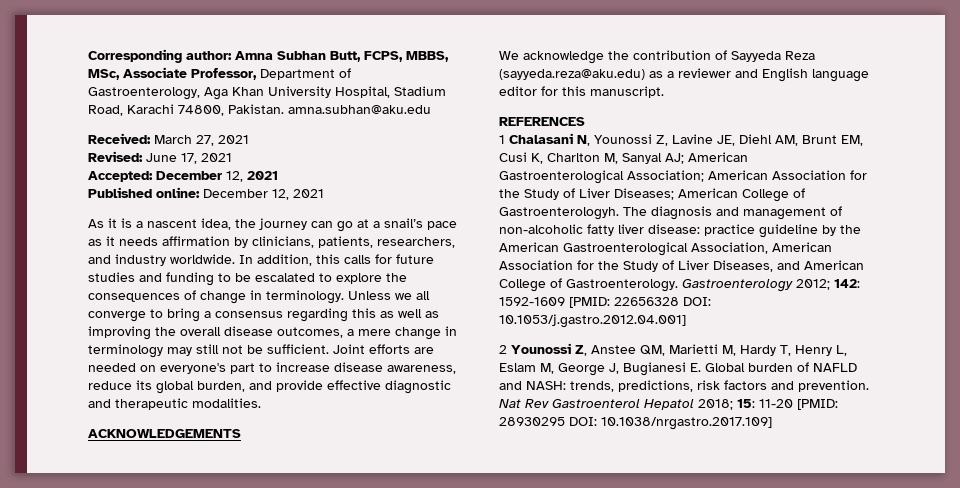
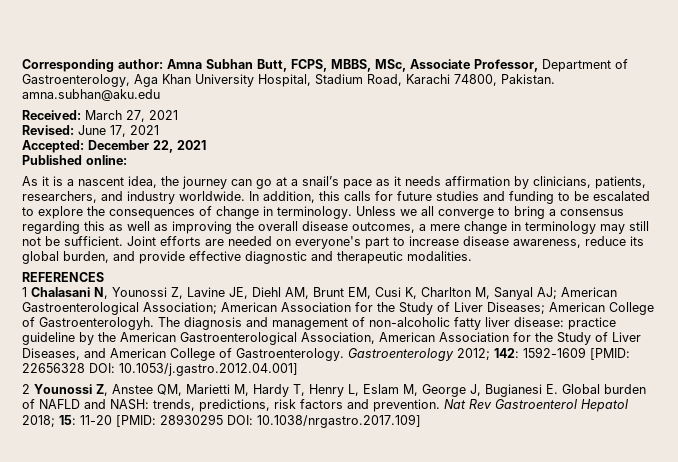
- Accepted: December 12, 2021
+ Accepted: December 22, 2021
- Published online: December 12, 2021
+ Published online:
- ACKNOWLEDGEMENTS
- We acknowledge the contribution of Sayyeda Reza (sayyeda.reza@aku.edu) as a reviewer and English language editor for this manuscript.

